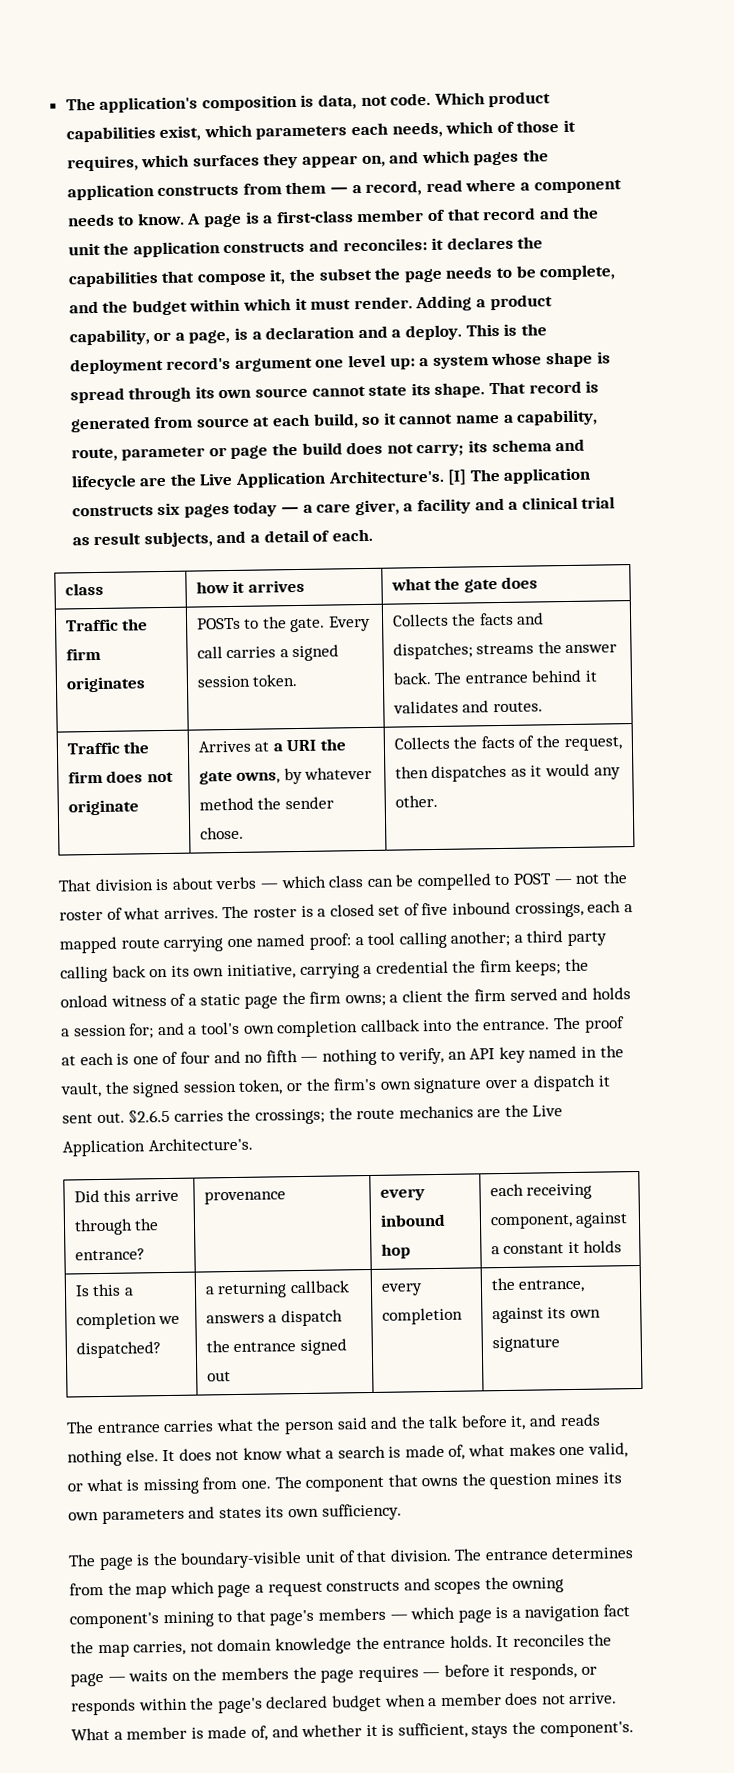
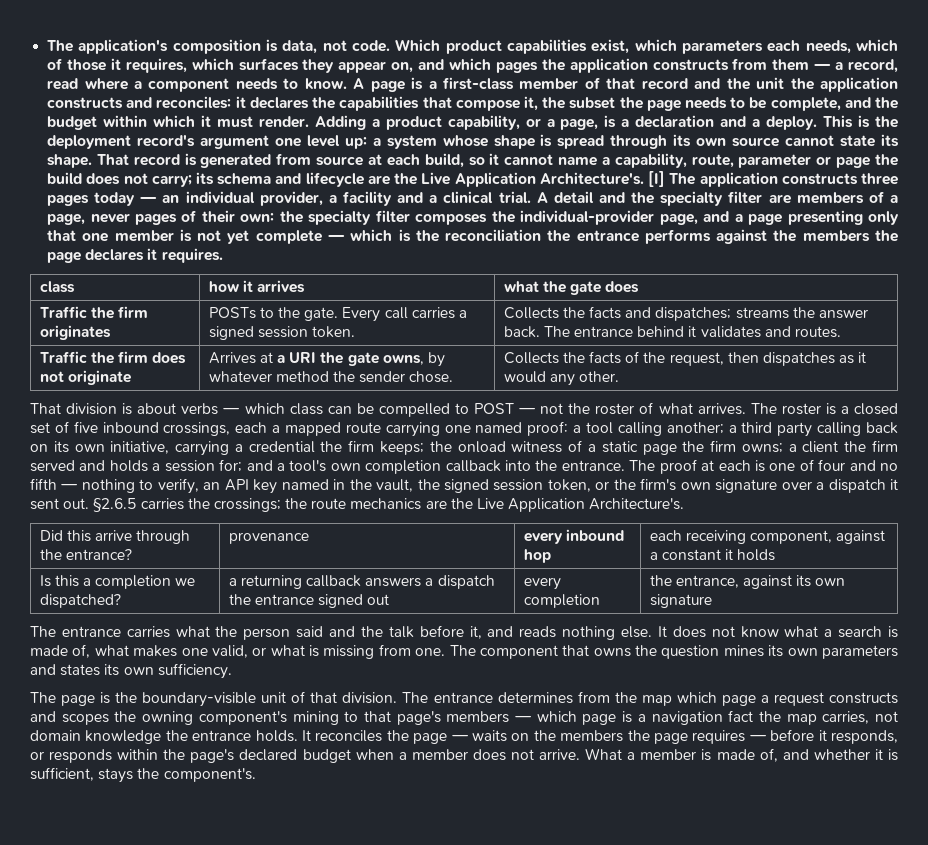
- [I] The application constructs six pages today — a care giver, a facility and a clinical trial as result subjects, and a detail of each.
+ [I] The application constructs three pages today — an individual provider, a facility and a clinical trial. A detail and the specialty filter are members of a page, never pages of their own: the specialty filter composes the individual-provider page, and a page presenting only that one member is not yet complete — which is the reconciliation the entrance performs against the members the page declares it requires.

